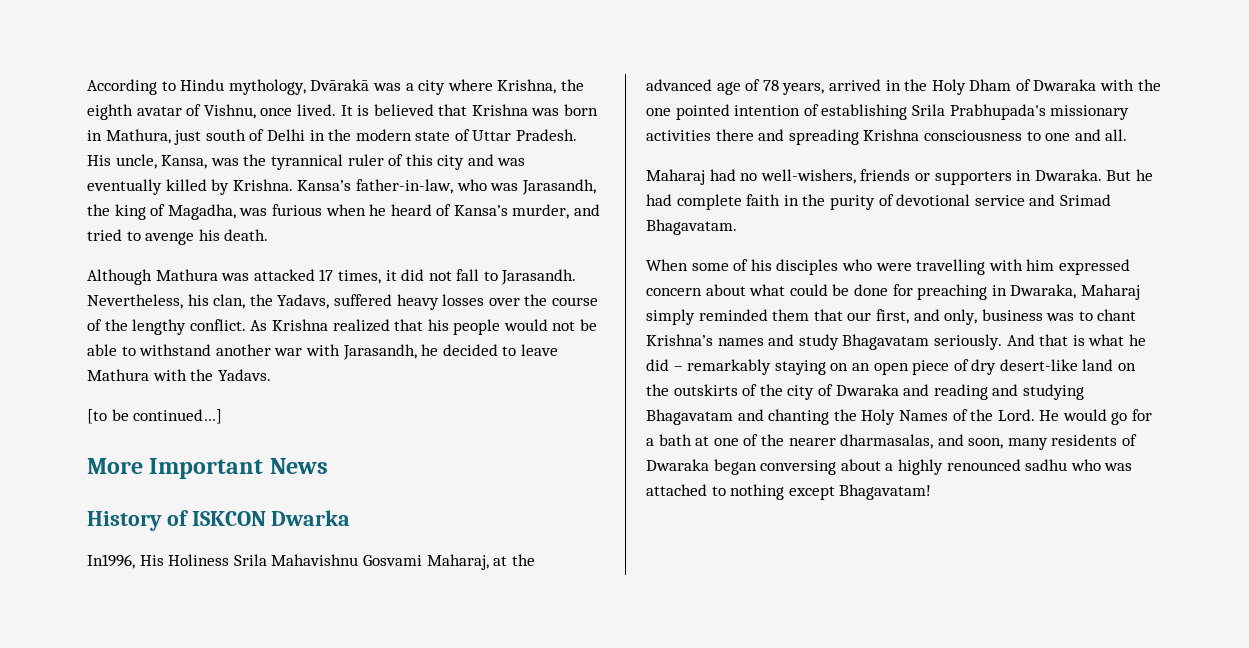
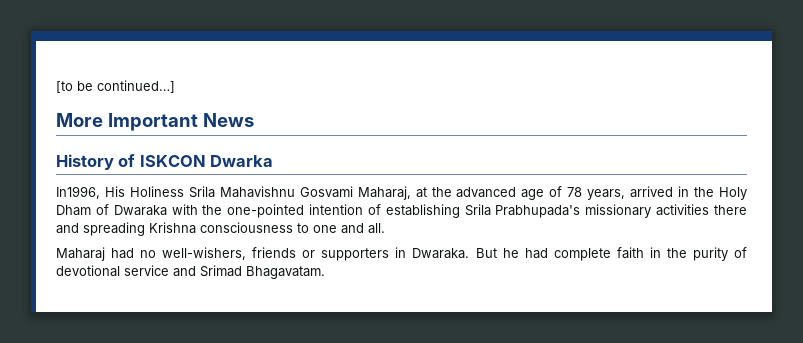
- According to Hindu mythology, Dvārakā was a city where Krishna, the eighth avatar of Vishnu, once lived. It is believed that Krishna was born in Mathura, just south of Delhi in the modern state of Uttar Pradesh. His uncle, Kansa, was the tyrannical ruler of this city and was eventually killed by Krishna. Kansa’s father-in-law, who was Jarasandh, the king of Magadha, was furious when he heard of Kansa’s murder, and tried to avenge his death.
- Although Mathura was attacked 17 times, it did not fall to Jarasandh. Nevertheless, his clan, the Yadavs, suffered heavy losses over the course of the lengthy conflict. As Krishna realized that his people would not be able to withstand another war with Jarasandh, he decided to leave Mathura with the Yadavs.
- In1996, His Holiness Srila Mahavishnu Gosvami Maharaj, at the advanced age of 78 years, arrived in the Holy Dham of Dwaraka with the one pointed intention of establishing Srila Prabhupada's missionary activities there and spreading Krishna consciousness to one and all.
+ In1996, His Holiness Srila Mahavishnu Gosvami Maharaj, at the advanced age of 78 years, arrived in the Holy Dham of Dwaraka with the one-pointed intention of establishing Srila Prabhupada's missionary activities there and spreading Krishna consciousness to one and all.
- When some of his disciples who were travelling with him expressed concern about what could be done for preaching in Dwaraka, Maharaj simply reminded them that our first, and only, business was to chant Krishna’s names and study Bhagavatam seriously. And that is what he did – remarkably staying on an open piece of dry desert-like land on the outskirts of the city of Dwaraka and reading and studying Bhagavatam and chanting the Holy Names of the Lord. He would go for a bath at one of the nearer dharmasalas, and soon, many residents of Dwaraka began conversing about a highly renounced sadhu who was attached to nothing except Bhagavatam!

